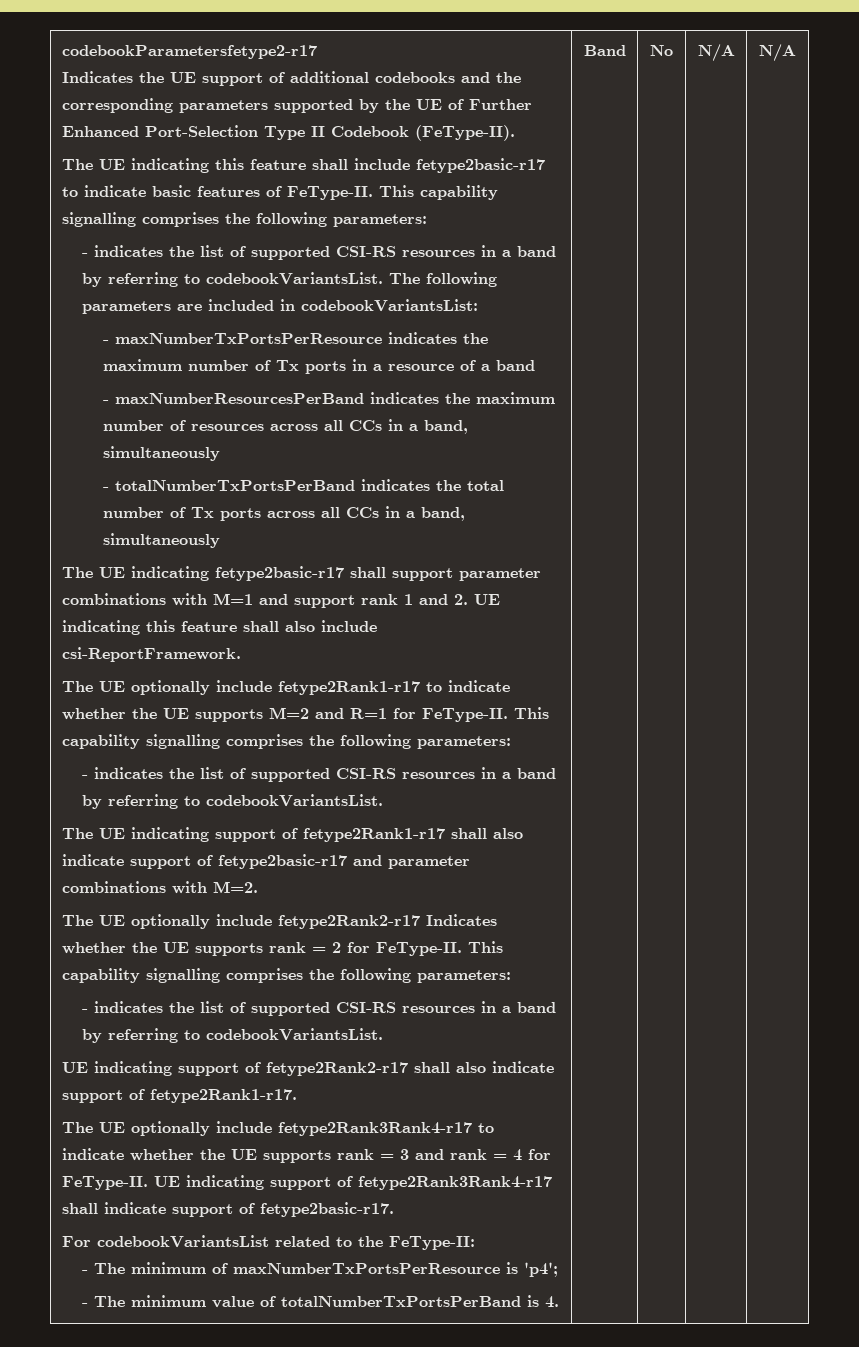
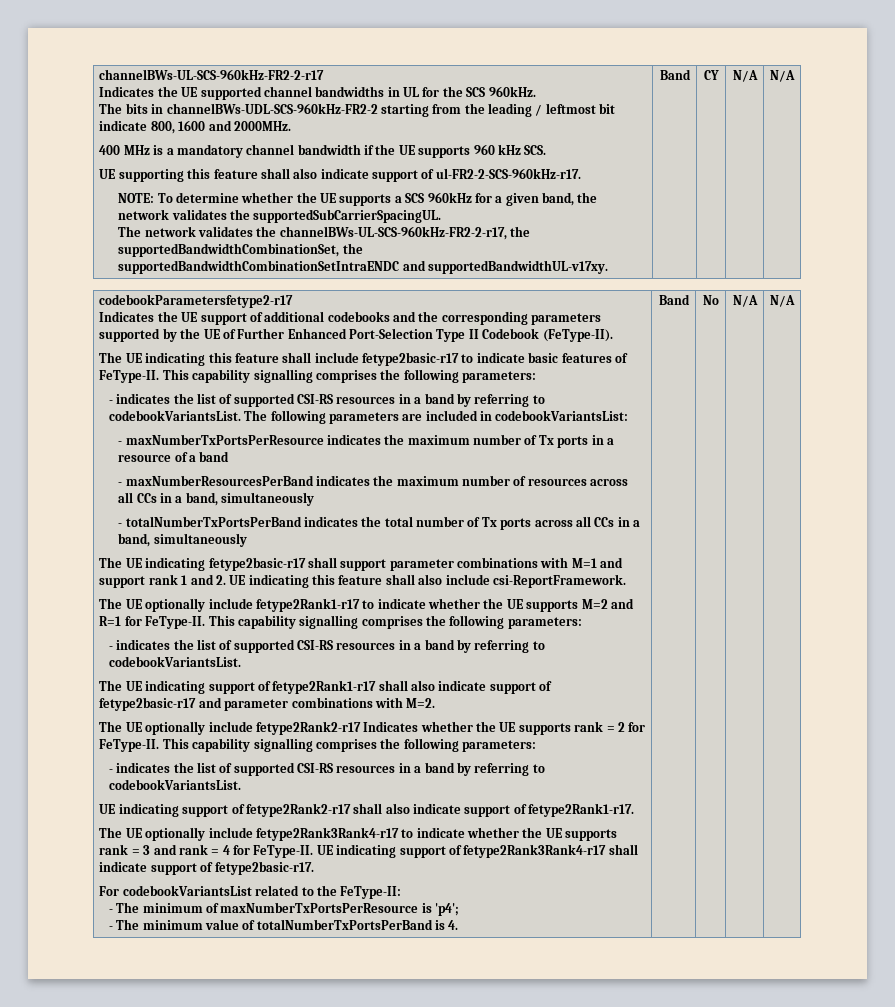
+ channelBWs-UL-SCS-960kHz-FR2-2-r17
+ Indicates the UE supported channel bandwidths in UL for the SCS 960kHz.
+ The bits in channelBWs-UDL-SCS-960kHz-FR2-2 starting from the leading / leftmost bit indicate 800, 1600 and 2000MHz.
+ 400 MHz is a mandatory channel bandwidth if the UE supports 960 kHz SCS.
+ UE supporting this feature shall also indicate support of ul-FR2-2-SCS-960kHz-r17.
+ NOTE: To determine whether the UE supports a SCS 960kHz for a given band, the network validates the supportedSubCarrierSpacingUL.
+ The network validates the channelBWs-UL-SCS-960kHz-FR2-2-r17, the supportedBandwidthCombinationSet, the supportedBandwidthCombinationSetIntraENDC and supportedBandwidthUL-v17xy. | Band | CY | N/A | N/A

